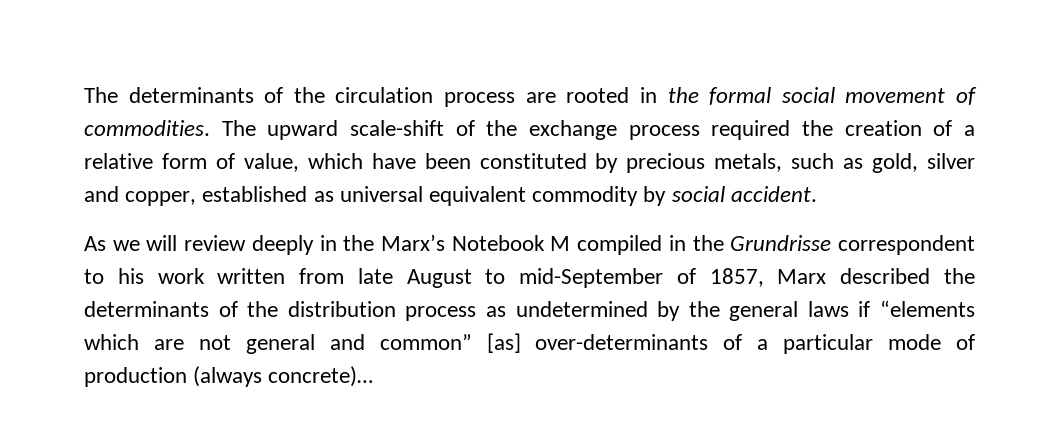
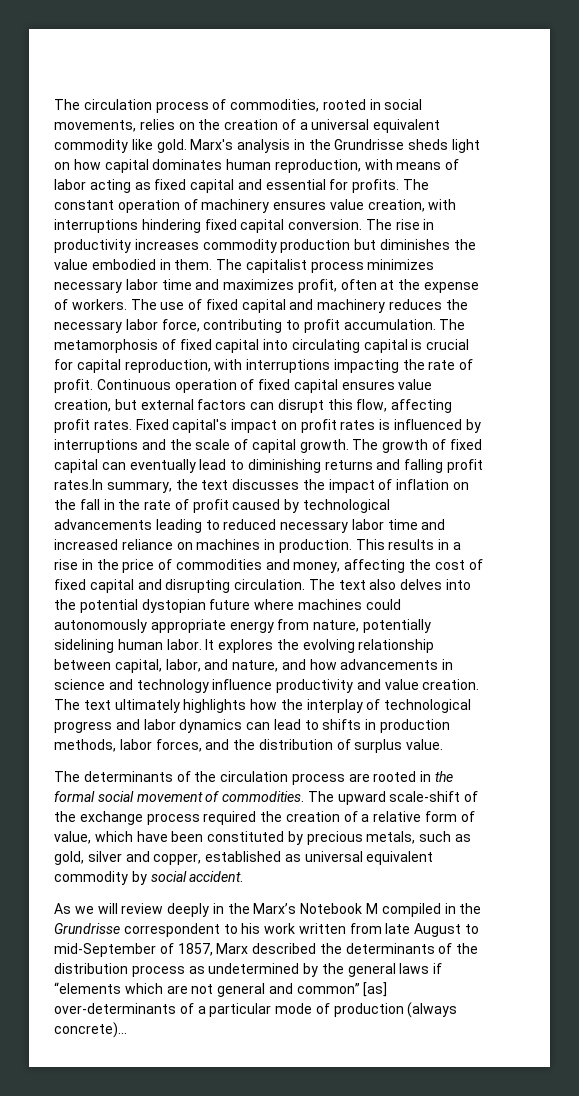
+ The circulation process of commodities, rooted in social movements, relies on the creation of a universal equivalent commodity like gold. Marx's analysis in the Grundrisse sheds light on how capital dominates human reproduction, with means of labor acting as fixed capital and essential for profits. The constant operation of machinery ensures value creation, with interruptions hindering fixed capital conversion. The rise in productivity increases commodity production but diminishes the value embodied in them. The capitalist process minimizes necessary labor time and maximizes profit, often at the expense of workers. The use of fixed capital and machinery reduces the necessary labor force, contributing to profit accumulation. The metamorphosis of fixed capital into circulating capital is crucial for capital reproduction, with interruptions impacting the rate of profit. Continuous operation of fixed capital ensures value creation, but external factors can disrupt this flow, affecting profit rates. Fixed capital's impact on profit rates is influenced by interruptions and the scale of capital growth. The growth of fixed capital can eventually lead to diminishing returns and falling profit rates.In summary, the text discusses the impact of inflation on the fall in the rate of profit caused by technological advancements leading to reduced necessary labor time and increased reliance on machines in production. This results in a rise in the price of commodities and money, affecting the cost of fixed capital and disrupting circulation. The text also delves into the potential dystopian future where machines could autonomously appropriate energy from nature, potentially sidelining human labor. It explores the evolving relationship between capital, labor, and nature, and how advancements in science and technology influence productivity and value creation. The text ultimately highlights how the interplay of technological progress and labor dynamics can lead to shifts in production methods, labor forces, and the distribution of surplus value.

